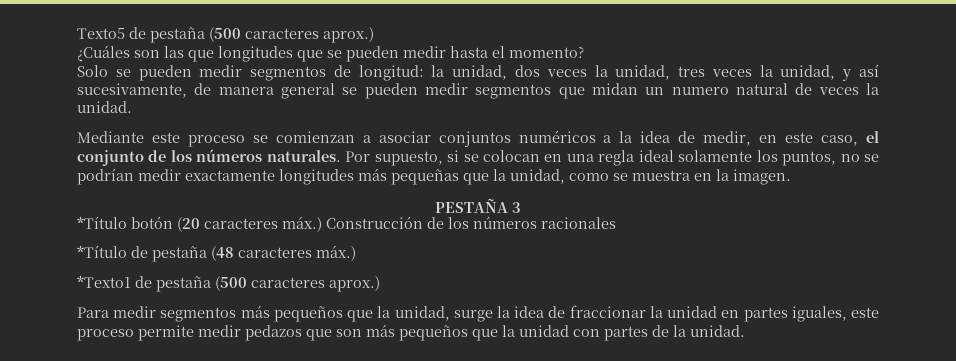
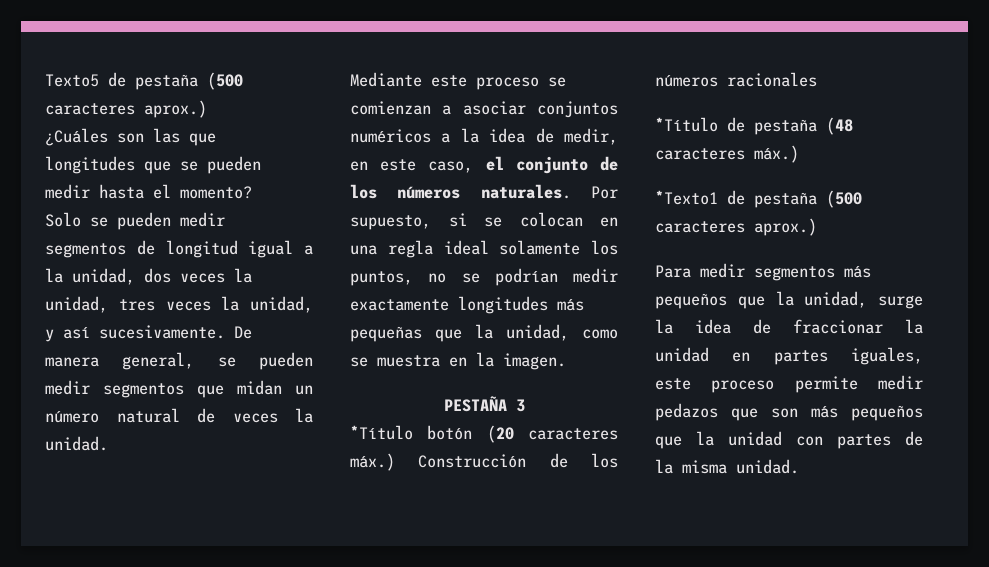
- Solo se pueden medir segmentos de longitud: la unidad, dos veces la unidad, tres veces la unidad, y así sucesivamente, de manera general se pueden medir segmentos que midan un numero natural de veces la unidad.
+ Solo se pueden medir segmentos de longitud igual a la unidad, dos veces la unidad, tres veces la unidad, y así sucesivamente. De manera general, se pueden medir segmentos que midan un número natural de veces la unidad.
- Para medir segmentos más pequeños que la unidad, surge la idea de fraccionar la unidad en partes iguales, este proceso permite medir pedazos que son más pequeños que la unidad con partes de la unidad.
+ Para medir segmentos más pequeños que la unidad, surge la idea de fraccionar la unidad en partes iguales, este proceso permite medir pedazos que son más pequeños que la unidad con partes de la misma unidad.

